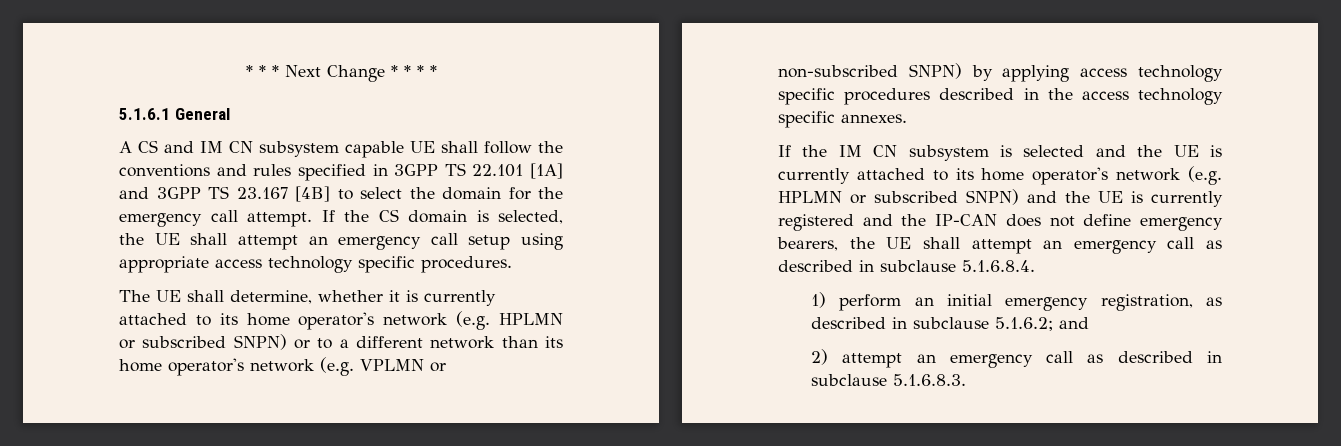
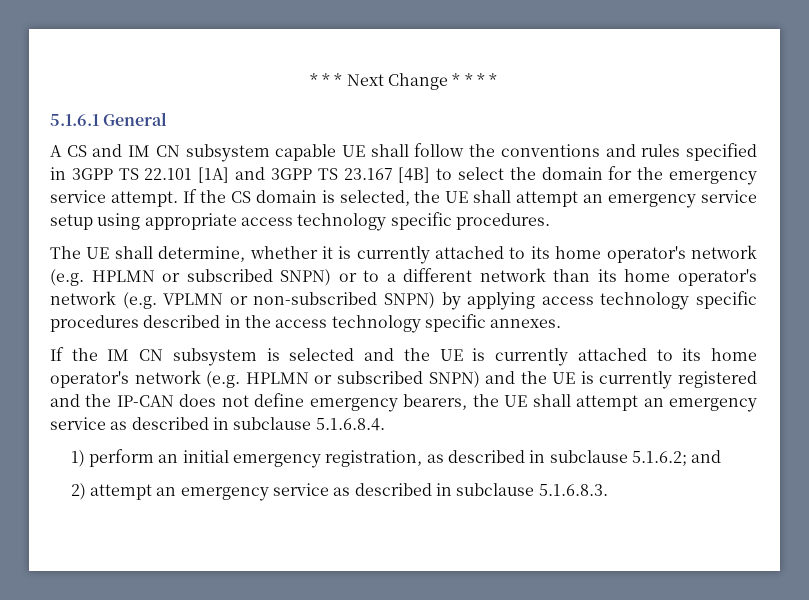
- A CS and IM CN subsystem capable UE shall follow the conventions and rules specified in 3GPP TS 22.101 [1A] and 3GPP TS 23.167 [4B] to select the domain for the emergency call attempt.
+ A CS and IM CN subsystem capable UE shall follow the conventions and rules specified in 3GPP TS 22.101 [1A] and 3GPP TS 23.167 [4B] to select the domain for the emergency service attempt.
- If the CS domain is selected, the UE shall attempt an emergency call setup using appropriate access technology specific procedures.
+ If the CS domain is selected, the UE shall attempt an emergency service setup using appropriate access technology specific procedures.
- If the IM CN subsystem is selected and the UE is currently attached to its home operator's network (e.g. HPLMN or subscribed SNPN) and the UE is currently registered and the IP-CAN does not define emergency bearers, the UE shall attempt an emergency call as described in subclause 5.1.6.8.4.
+ If the IM CN subsystem is selected and the UE is currently attached to its home operator's network (e.g. HPLMN or subscribed SNPN) and the UE is currently registered and the IP-CAN does not define emergency bearers, the UE shall attempt an emergency service as described in subclause 5.1.6.8.4.
- 2) attempt an emergency call as described in subclause 5.1.6.8.3.
+ 2) attempt an emergency service as described in subclause 5.1.6.8.3.

